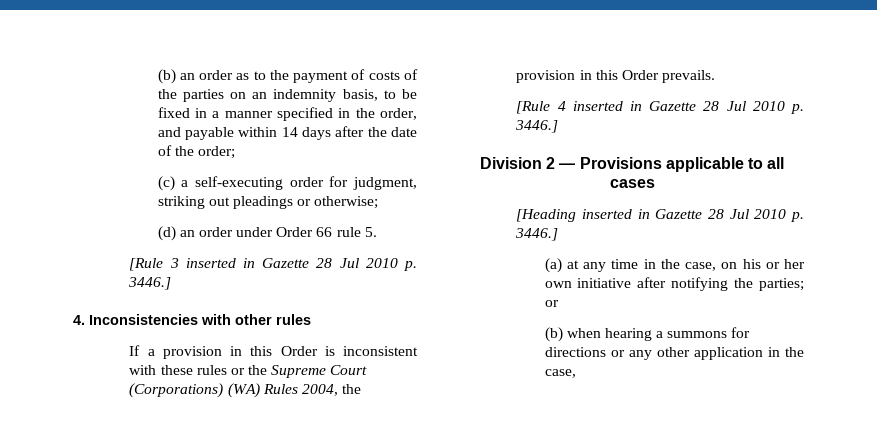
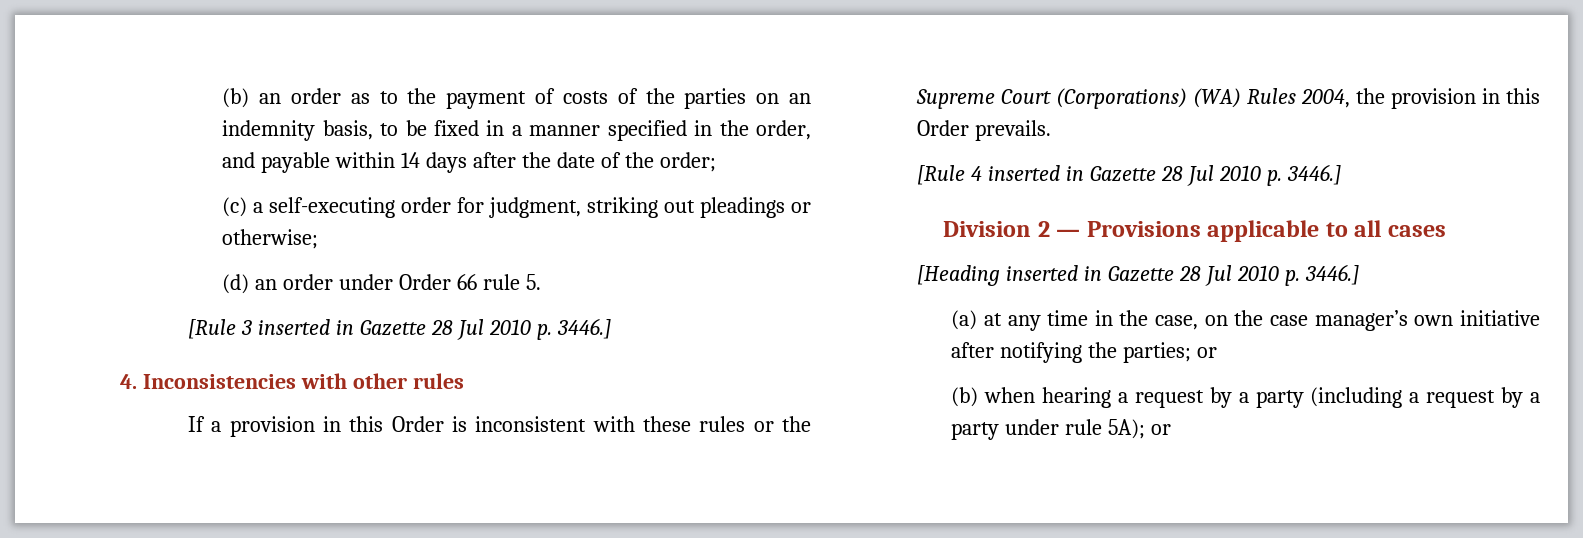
- (a) at any time in the case, on his or her own initiative after notifying the parties; or
+ (a) at any time in the case, on the case manager’s own initiative after notifying the parties; or
- (b) when hearing a summons for directions or any other application in the case,
+ (b) when hearing a request by a party (including a request by a party under rule 5A); or

